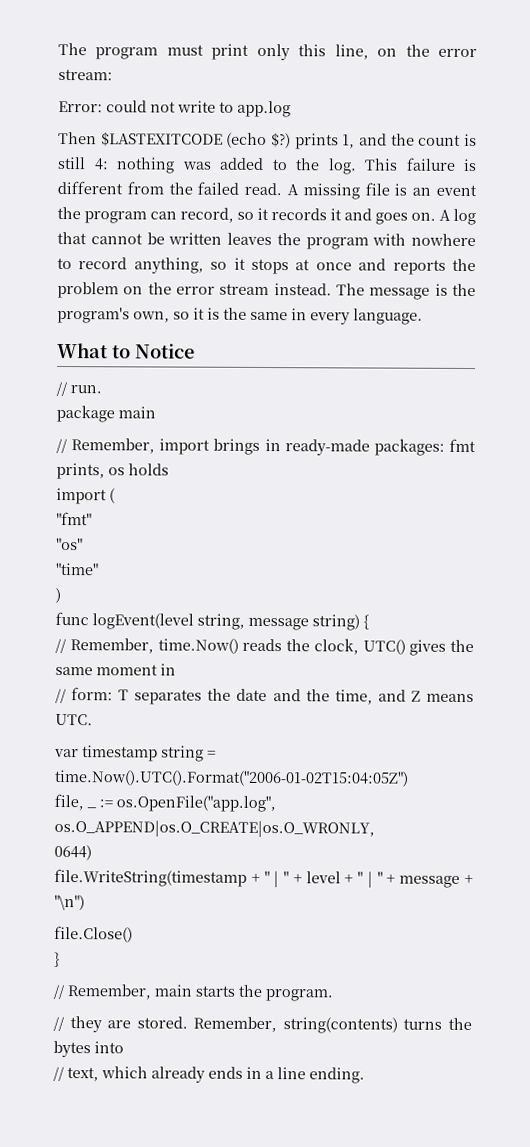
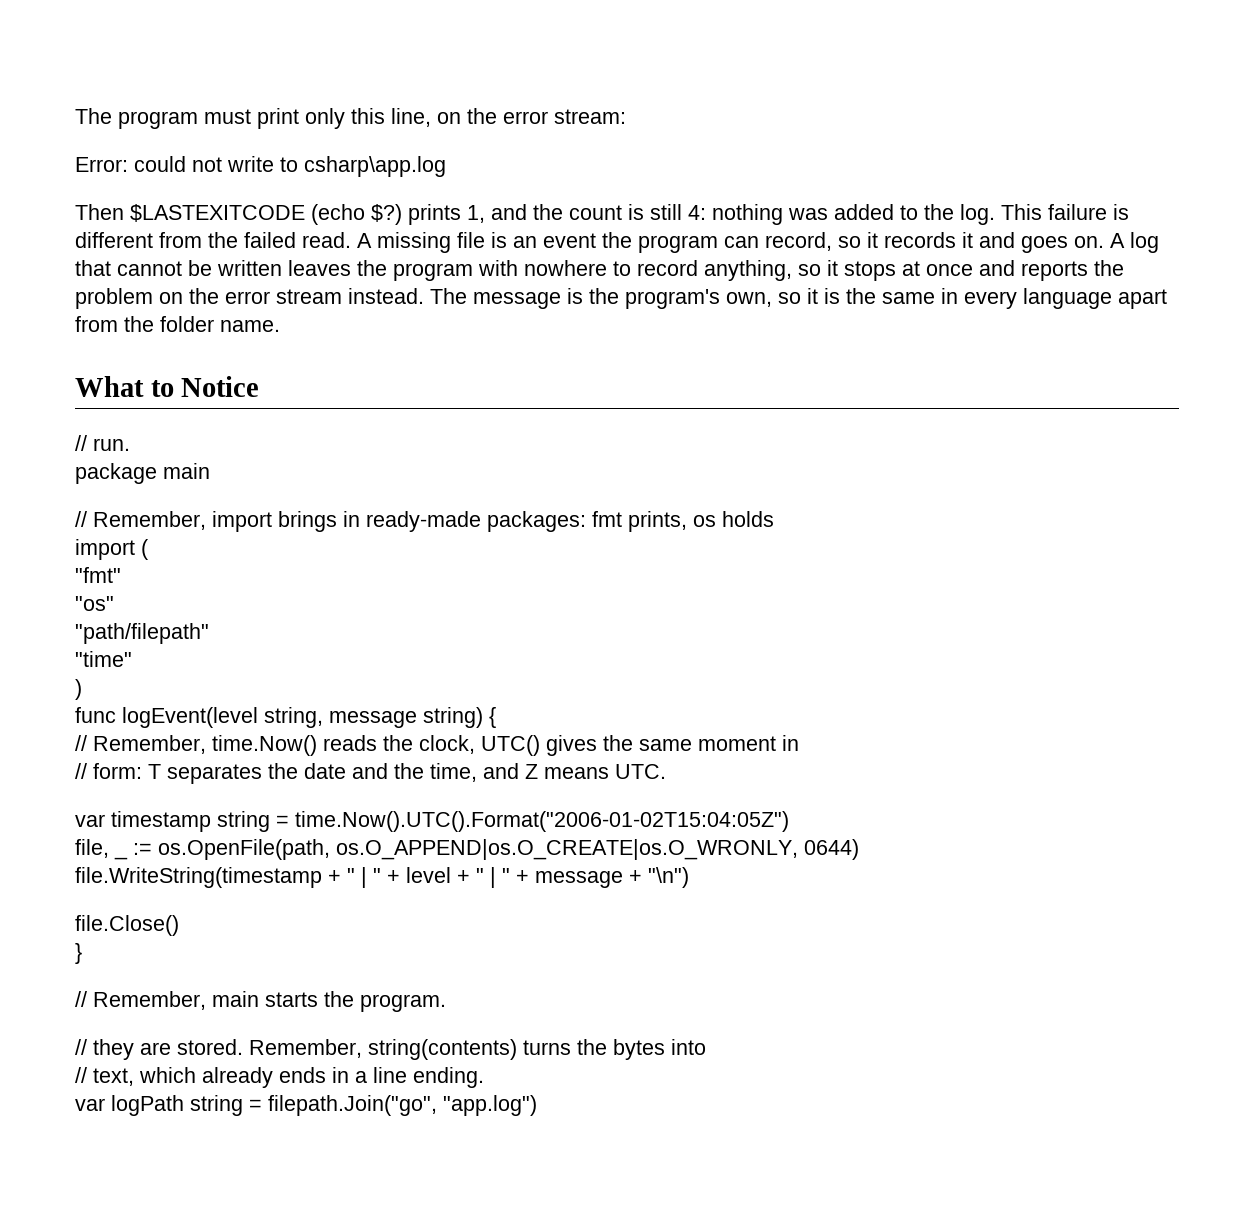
- Error: could not write to app.log
+ Error: could not write to csharp\app.log
- The message is the program's own, so it is the same in every language.
+ The message is the program's own, so it is the same in every language apart from the folder name.
+ "path/filepath"
- file, _ := os.OpenFile("app.log", os.O_APPEND|os.O_CREATE|os.O_WRONLY,
- 0644)
+ file, _ := os.OpenFile(path, os.O_APPEND|os.O_CREATE|os.O_WRONLY, 0644)
+ var logPath string = filepath.Join("go", "app.log")

